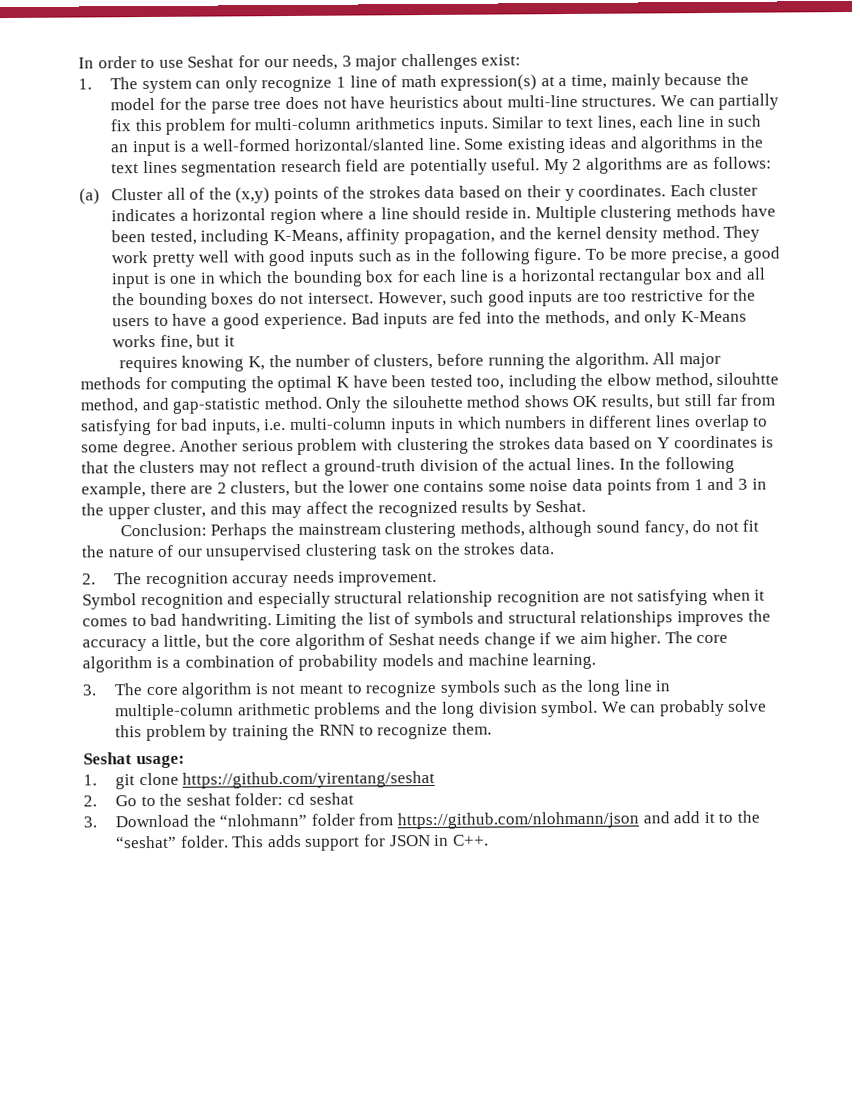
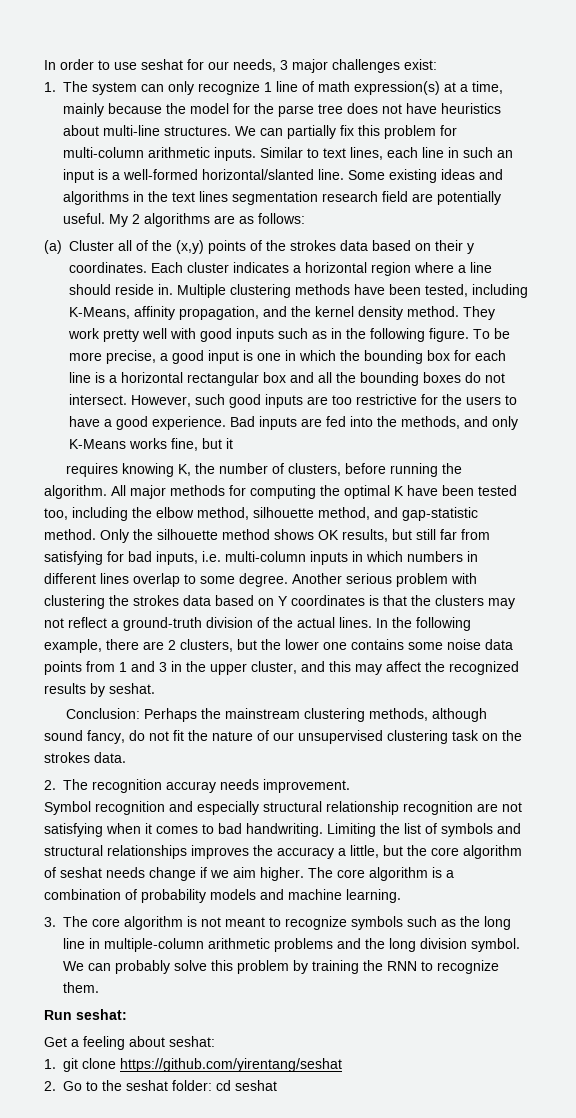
- In order to use Seshat for our needs, 3 major challenges exist:
+ In order to use seshat for our needs, 3 major challenges exist:
- We can partially fix this problem for multi-column arithmetics inputs.
+ We can partially fix this problem for multi-column arithmetic inputs.
- All major methods for computing the optimal K have been tested too, including the elbow method, silouhtte method, and gap-statistic method.
+ All major methods for computing the optimal K have been tested too, including the elbow method, silhouette method, and gap-statistic method.
- Only the silouhette method shows OK results, but still far from satisfying for bad inputs, i.e. multi-column inputs in which numbers in different lines overlap to some degree.
+ Only the silhouette method shows OK results, but still far from satisfying for bad inputs, i.e. multi-column inputs in which numbers in different lines overlap to some degree.
- In the following example, there are 2 clusters, but the lower one contains some noise data points from 1 and 3 in the upper cluster, and this may affect the recognized results by Seshat.
+ In the following example, there are 2 clusters, but the lower one contains some noise data points from 1 and 3 in the upper cluster, and this may affect the recognized results by seshat.
- Limiting the list of symbols and structural relationships improves the accuracy a little, but the core algorithm of Seshat needs change if we aim higher.
+ Limiting the list of symbols and structural relationships improves the accuracy a little, but the core algorithm of seshat needs change if we aim higher.
- Seshat usage:
+ Run seshat:
+ Get a feeling about seshat:
- 3. Download the “nlohmann” folder from https://github.com/nlohmann/json and add it to the “seshat” folder. This adds support for JSON in C++.

